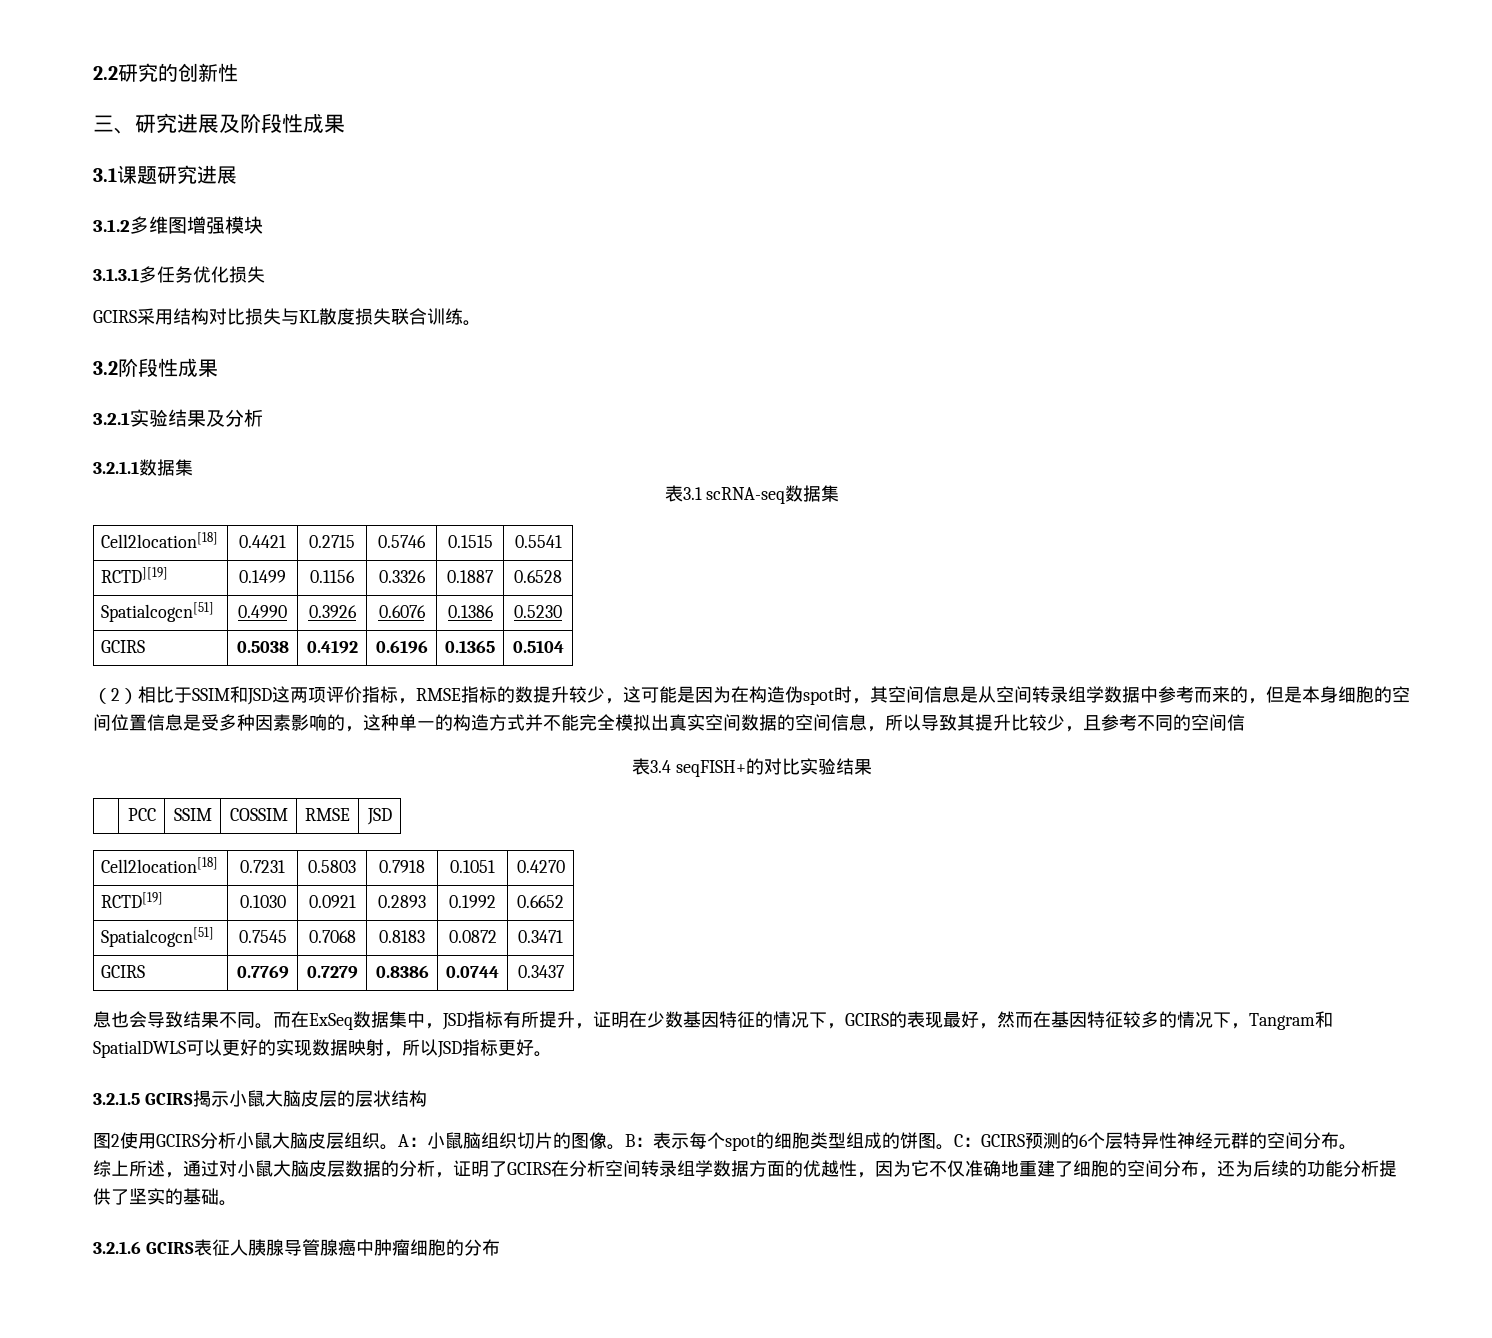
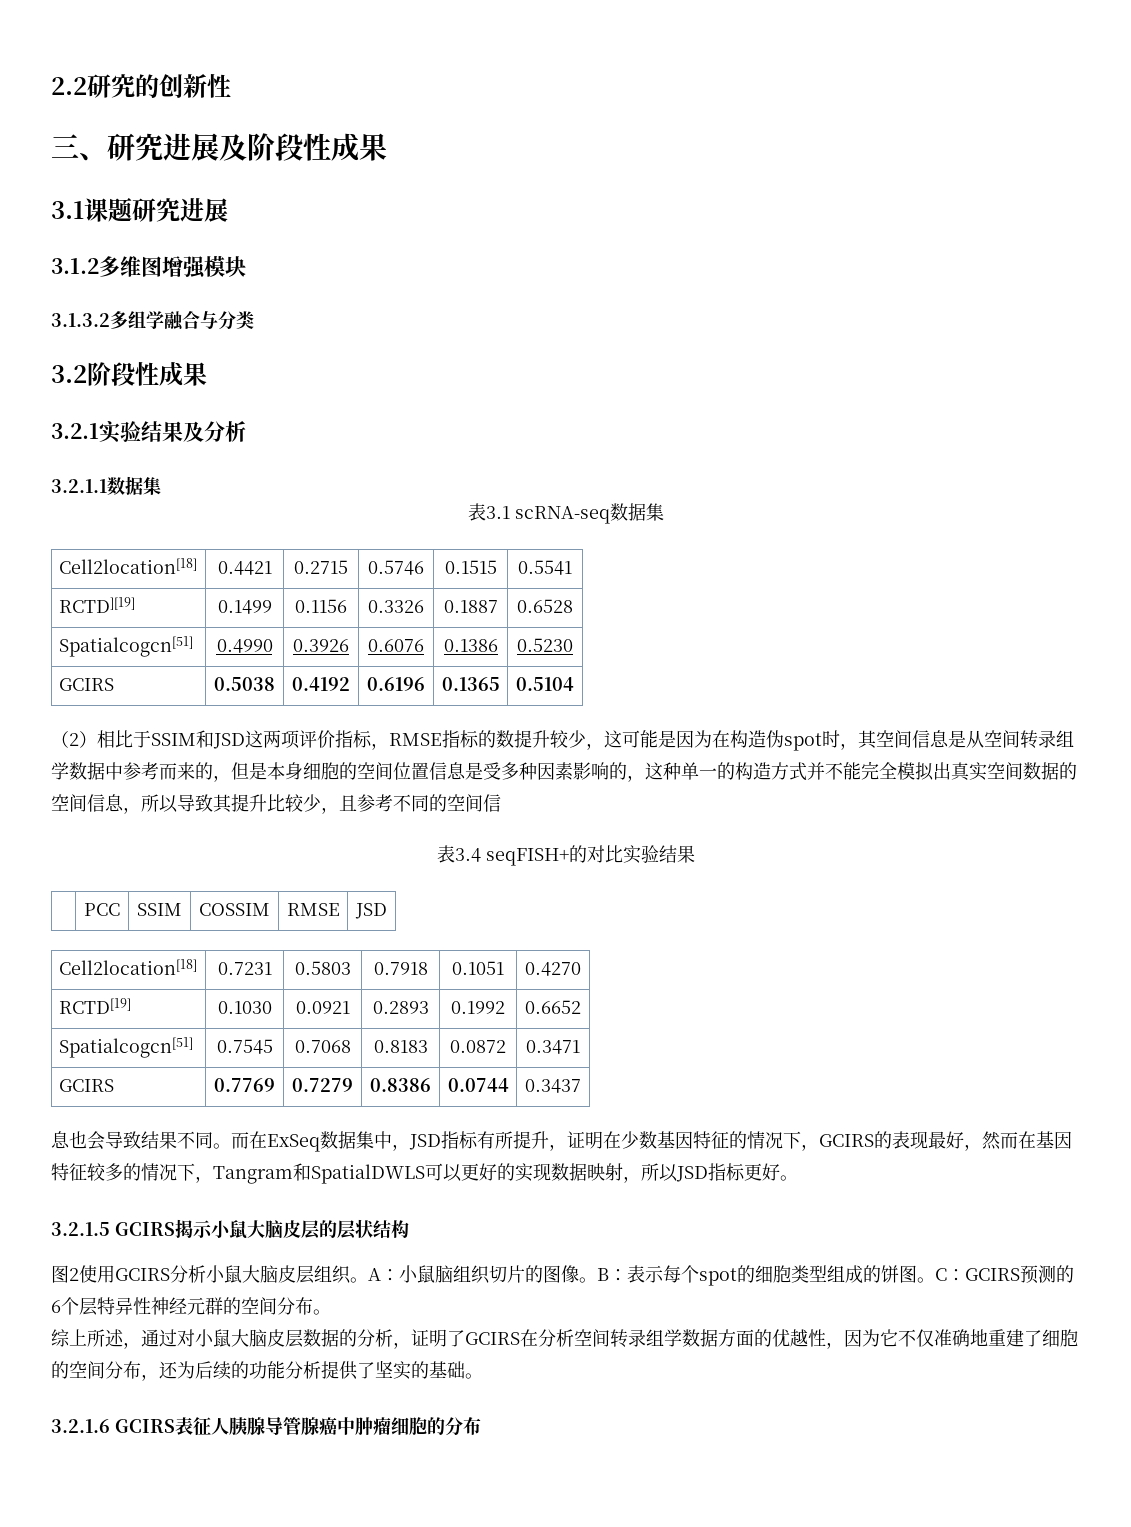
- 3.1.3.1多任务优化损失
- GCIRS采用结构对比损失与KL散度损失联合训练。
+ 3.1.3.2多组学融合与分类

